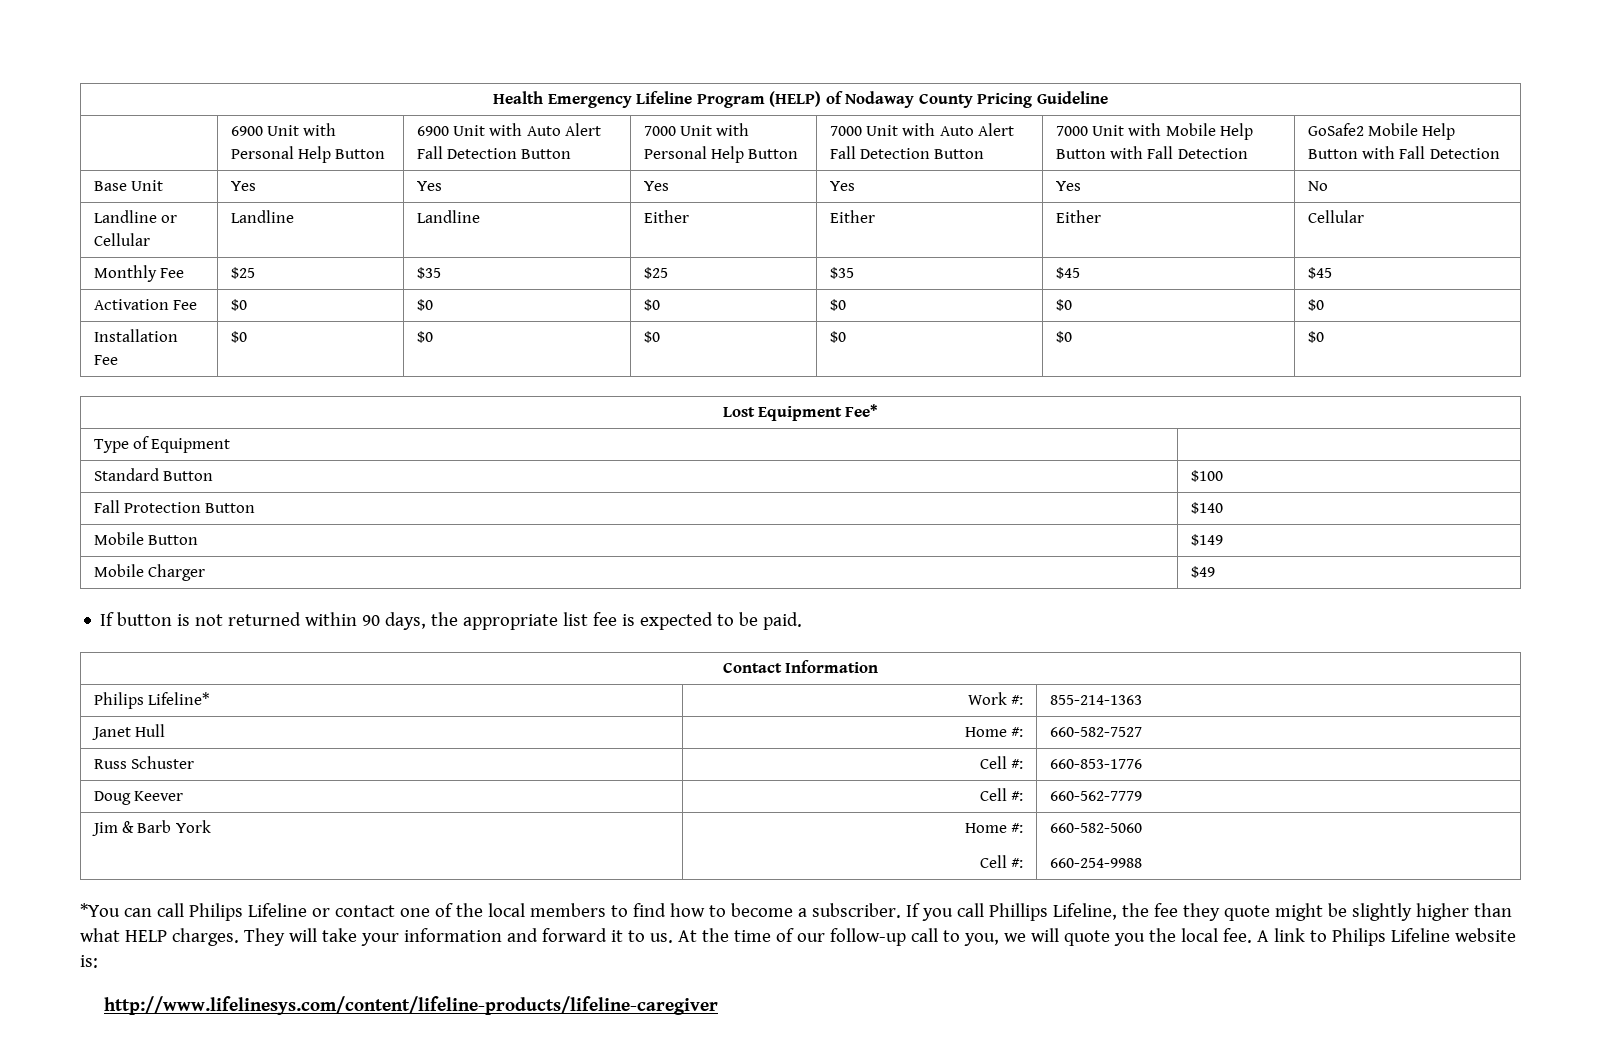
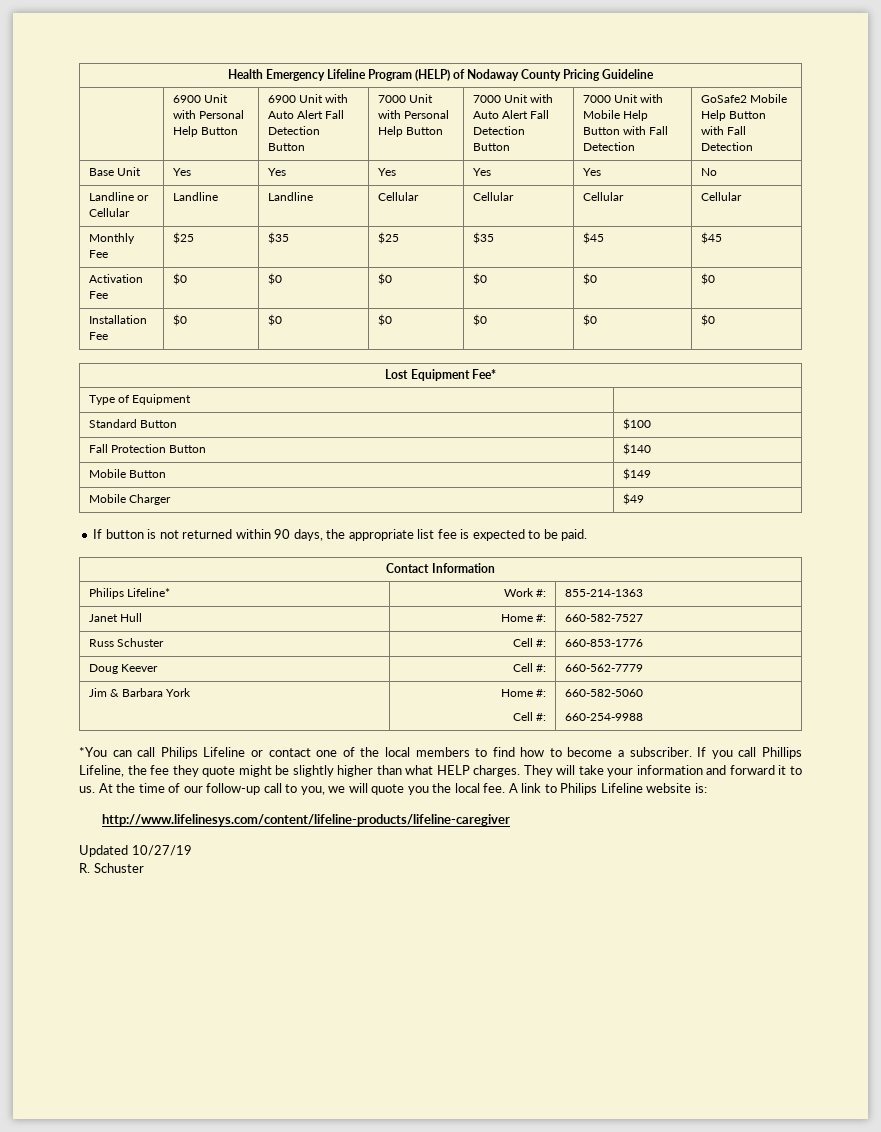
- Landline or Cellular | Landline | Landline | Either | Either | Either | Cellular
+ Landline or Cellular | Landline | Landline | Cellular | Cellular | Cellular | Cellular
- Jim & Barb York | Home #:
+ Jim & Barbara York | Home #:
+ Updated 10/27/19
+ R. Schuster

